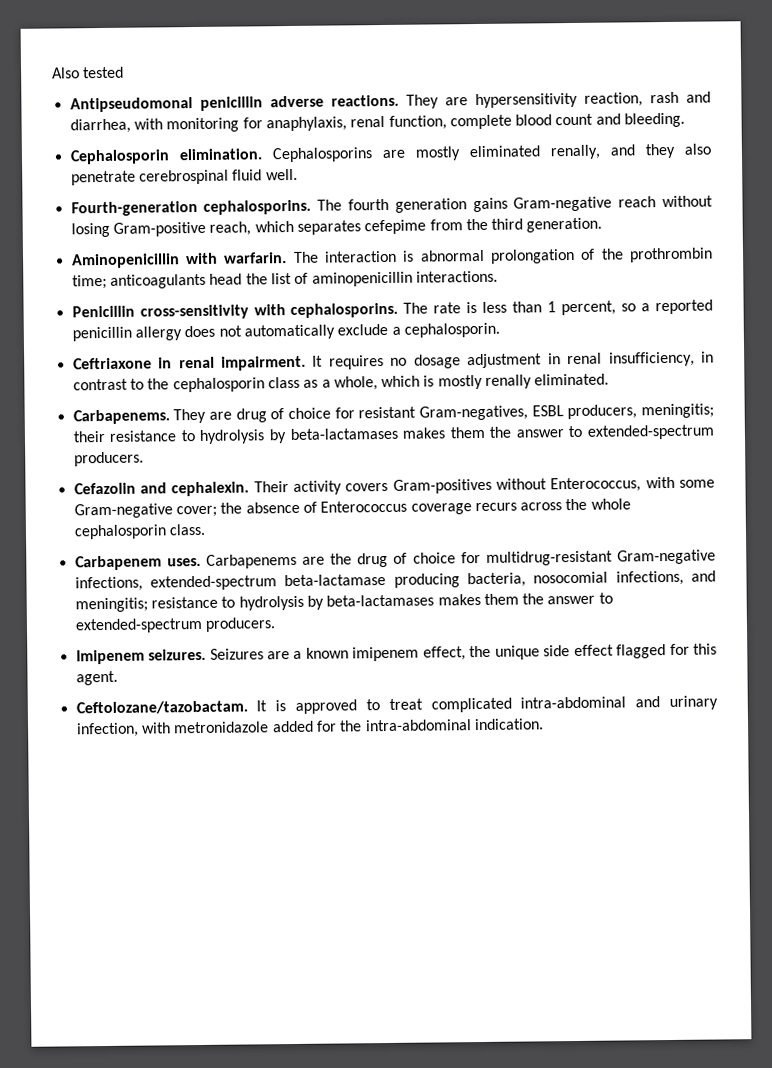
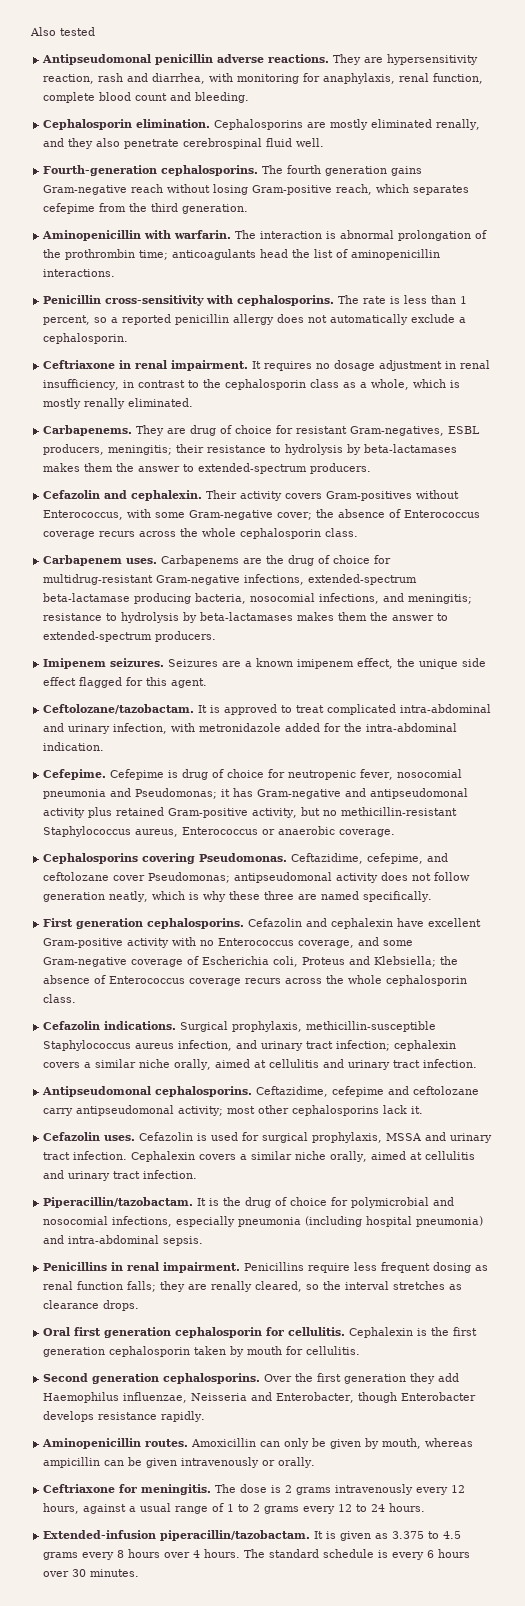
+ Cefepime. Cefepime is drug of choice for neutropenic fever, nosocomial pneumonia and Pseudomonas; it has Gram-negative and antipseudomonal activity plus retained Gram-positive activity, but no methicillin-resistant Staphylococcus aureus, Enterococcus or anaerobic coverage.
+ Cephalosporins covering Pseudomonas. Ceftazidime, cefepime, and ceftolozane cover Pseudomonas; antipseudomonal activity does not follow generation neatly, which is why these three are named specifically.
+ First generation cephalosporins. Cefazolin and cephalexin have excellent Gram-positive activity with no Enterococcus coverage, and some Gram-negative coverage of Escherichia coli, Proteus and Klebsiella; the absence of Enterococcus coverage recurs across the whole cephalosporin class.
+ Cefazolin indications. Surgical prophylaxis, methicillin-susceptible Staphylococcus aureus infection, and urinary tract infection; cephalexin covers a similar niche orally, aimed at cellulitis and urinary tract infection.
+ Antipseudomonal cephalosporins. Ceftazidime, cefepime and ceftolozane carry antipseudomonal activity; most other cephalosporins lack it.
+ Cefazolin uses. Cefazolin is used for surgical prophylaxis, MSSA and urinary tract infection. Cephalexin covers a similar niche orally, aimed at cellulitis and urinary tract infection.
+ Piperacillin/tazobactam. It is the drug of choice for polymicrobial and nosocomial infections, especially pneumonia (including hospital pneumonia) and intra-abdominal sepsis.
+ Penicillins in renal impairment. Penicillins require less frequent dosing as renal function falls; they are renally cleared, so the interval stretches as clearance drops.
+ Oral first generation cephalosporin for cellulitis. Cephalexin is the first generation cephalosporin taken by mouth for cellulitis.
+ Second generation cephalosporins. Over the first generation they add Haemophilus influenzae, Neisseria and Enterobacter, though Enterobacter develops resistance rapidly.
+ Aminopenicillin routes. Amoxicillin can only be given by mouth, whereas ampicillin can be given intravenously or orally.
+ Ceftriaxone for meningitis. The dose is 2 grams intravenously every 12 hours, against a usual range of 1 to 2 grams every 12 to 24 hours.
+ Extended-infusion piperacillin/tazobactam. It is given as 3.375 to 4.5 grams every 8 hours over 4 hours. The standard schedule is every 6 hours over 30 minutes.

